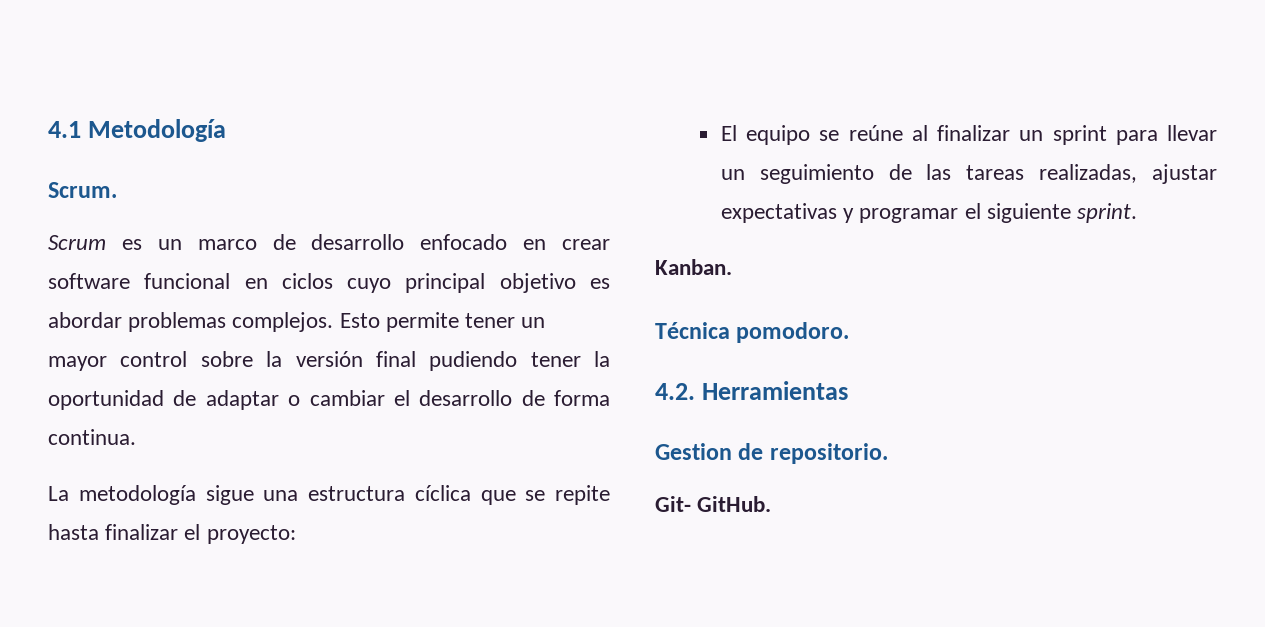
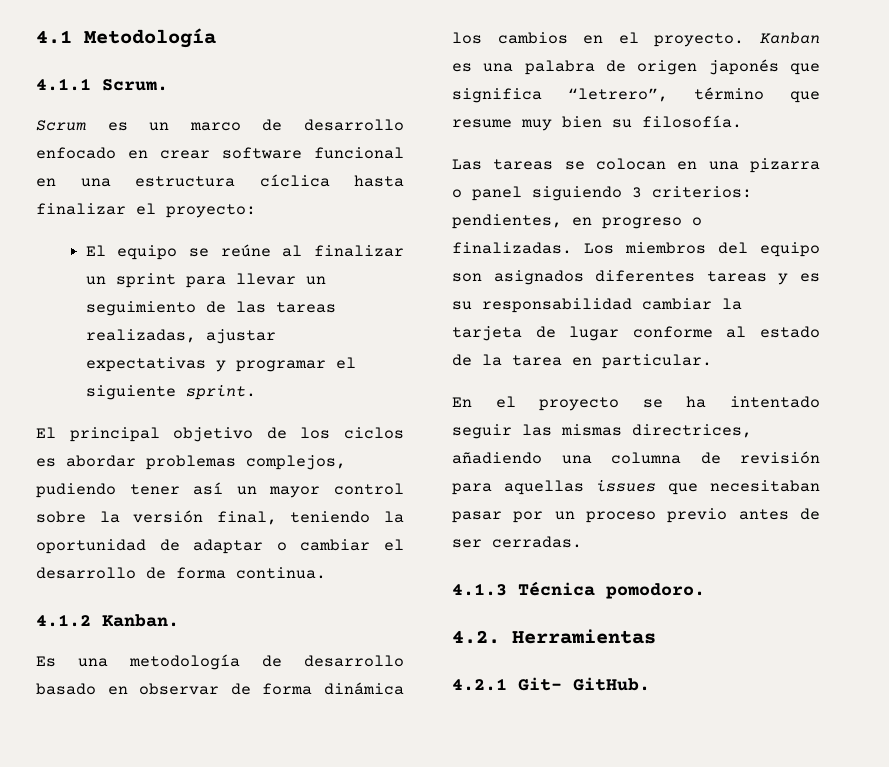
- Scrum.
+ 4.1.1 Scrum.
- Scrum es un marco de desarrollo enfocado en crear software funcional en ciclos cuyo principal objetivo es abordar problemas complejos. Esto permite tener un mayor control sobre la versión final pudiendo tener la oportunidad de adaptar o cambiar el desarrollo de forma continua.
- La metodología sigue una estructura cíclica que se repite hasta finalizar el proyecto:
+ Scrum es un marco de desarrollo enfocado en crear software funcional en una estructura cíclica hasta finalizar el proyecto:
- Kanban.
- Técnica pomodoro.
+ El principal objetivo de los ciclos es abordar problemas complejos, pudiendo tener así un mayor control sobre la versión final, teniendo la oportunidad de adaptar o cambiar el desarrollo de forma continua.
+ 4.1.2 Kanban.
+ Es una metodología de desarrollo basado en observar de forma dinámica los cambios en el proyecto. Kanban es una palabra de origen japonés que significa “letrero”, término que resume muy bien su filosofía.
+ Las tareas se colocan en una pizarra o panel siguiendo 3 criterios: pendientes, en progreso o finalizadas. Los miembros del equipo son asignados diferentes tareas y es su responsabilidad cambiar la tarjeta de lugar conforme al estado de la tarea en particular.
+ En el proyecto se ha intentado seguir las mismas directrices, añadiendo una columna de revisión para aquellas issues que necesitaban pasar por un proceso previo antes de ser cerradas.
+ 4.1.3 Técnica pomodoro.
- Gestion de repositorio.
- Git- GitHub.
+ 4.2.1 Git- GitHub.

